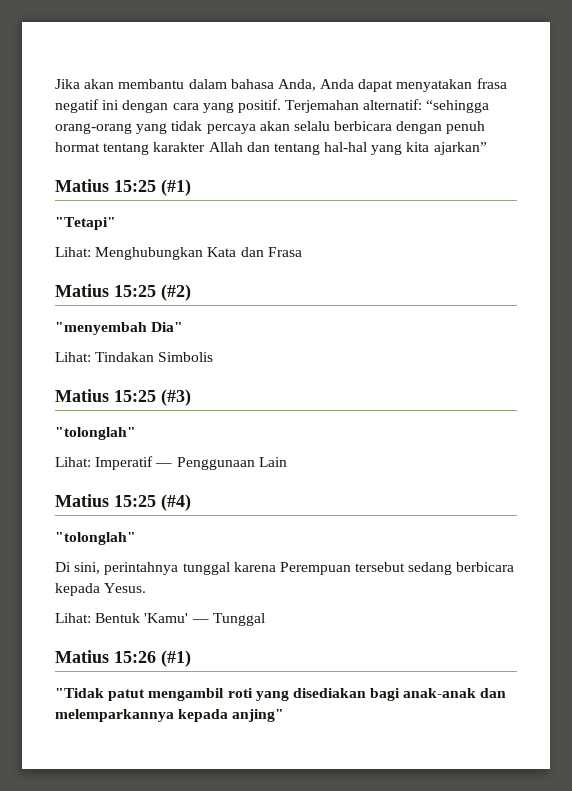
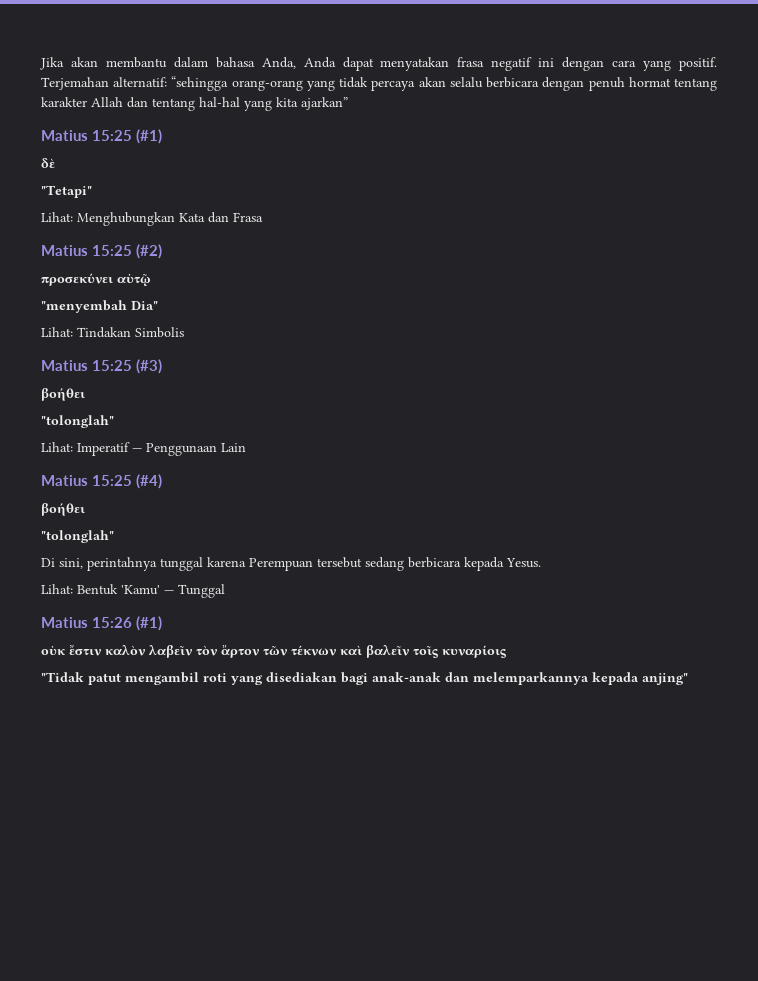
+ δὲ
+ προσεκύνει αὐτῷ
  Matius 15:25 (#3)
+ βοήθει
  Matius 15:25 (#4)
+ βοήθει
+ οὐκ ἔστιν καλὸν λαβεῖν τὸν ἄρτον τῶν τέκνων καὶ βαλεῖν τοῖς κυναρίοις

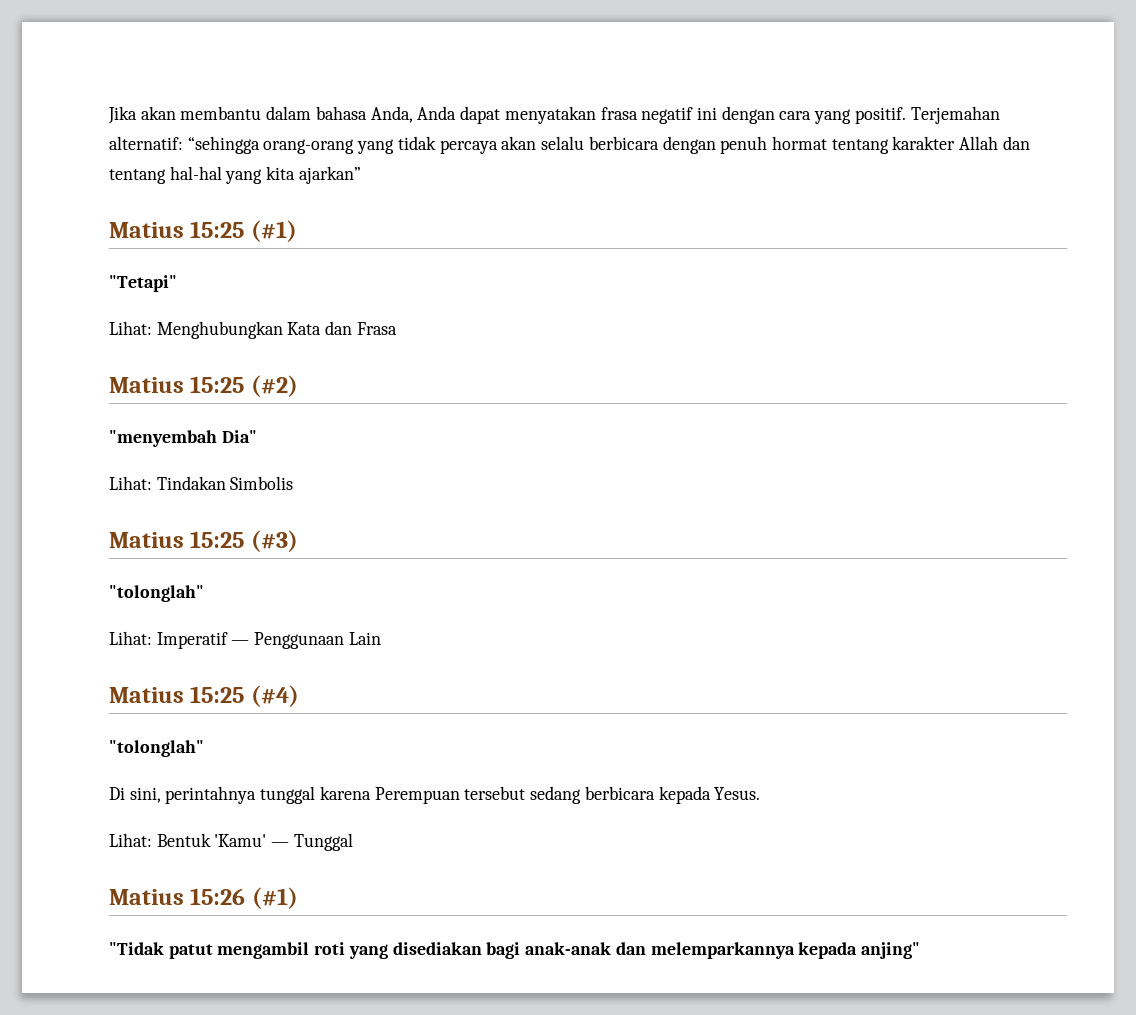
- δὲ
- προσεκύνει αὐτῷ
  Matius 15:25 (#3)
- βοήθει
  Matius 15:25 (#4)
- βοήθει
- οὐκ ἔστιν καλὸν λαβεῖν τὸν ἄρτον τῶν τέκνων καὶ βαλεῖν τοῖς κυναρίοις

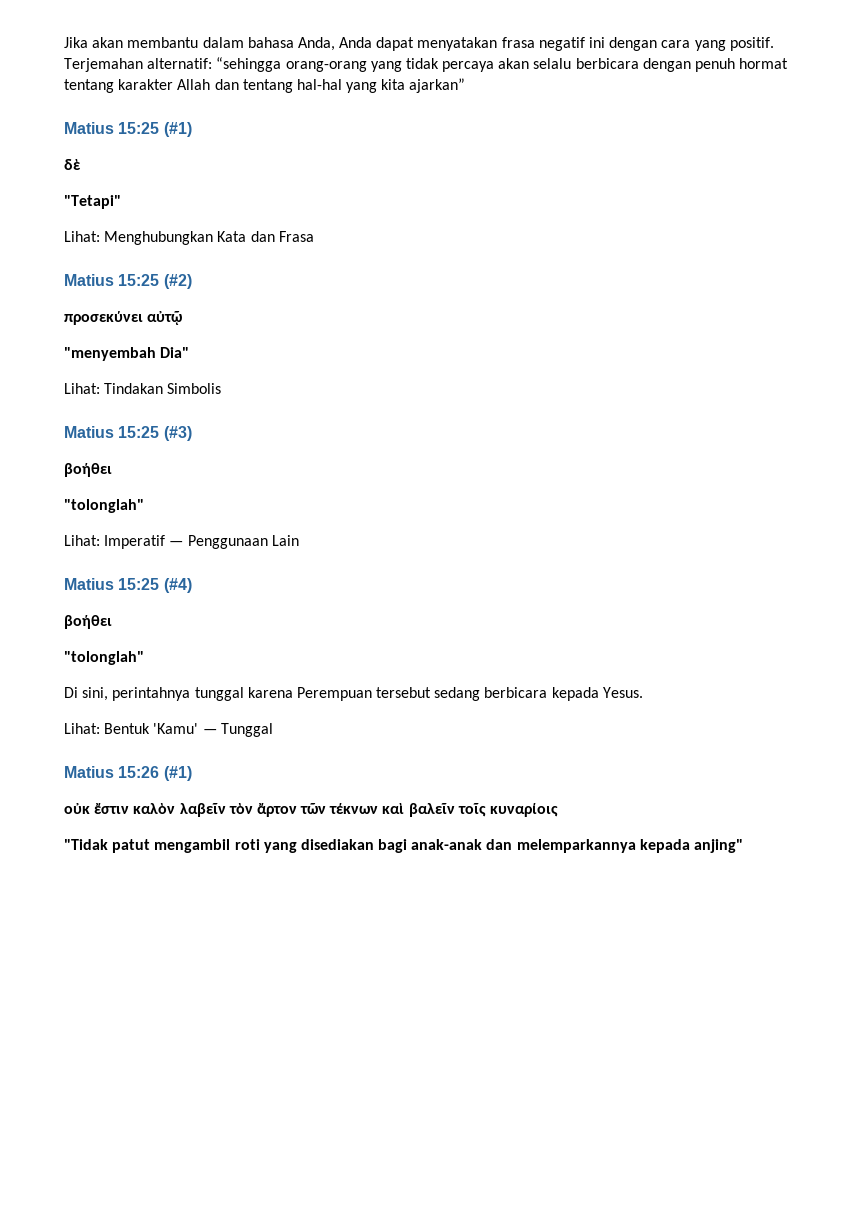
+ δὲ
+ προσεκύνει αὐτῷ
  Matius 15:25 (#3)
+ βοήθει
  Matius 15:25 (#4)
+ βοήθει
+ οὐκ ἔστιν καλὸν λαβεῖν τὸν ἄρτον τῶν τέκνων καὶ βαλεῖν τοῖς κυναρίοις

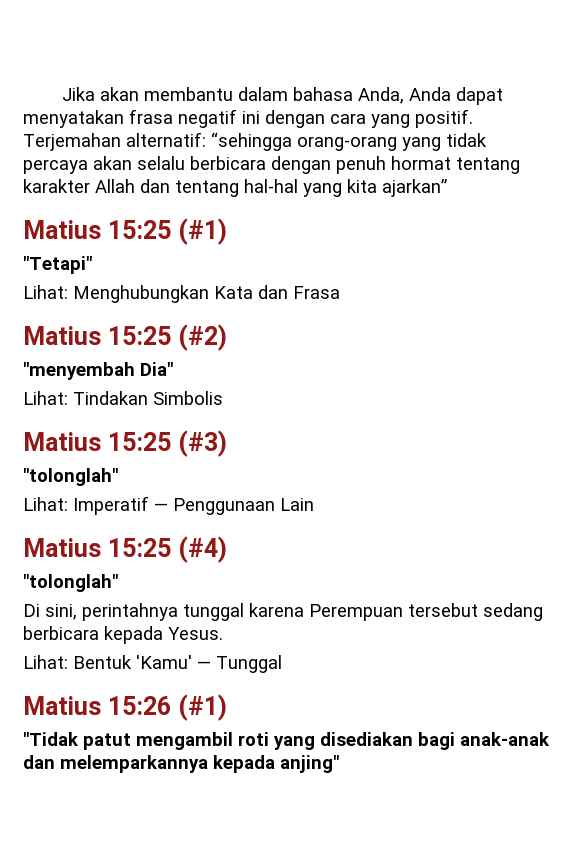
- δὲ
- προσεκύνει αὐτῷ
  Matius 15:25 (#3)
- βοήθει
  Matius 15:25 (#4)
- βοήθει
- οὐκ ἔστιν καλὸν λαβεῖν τὸν ἄρτον τῶν τέκνων καὶ βαλεῖν τοῖς κυναρίοις

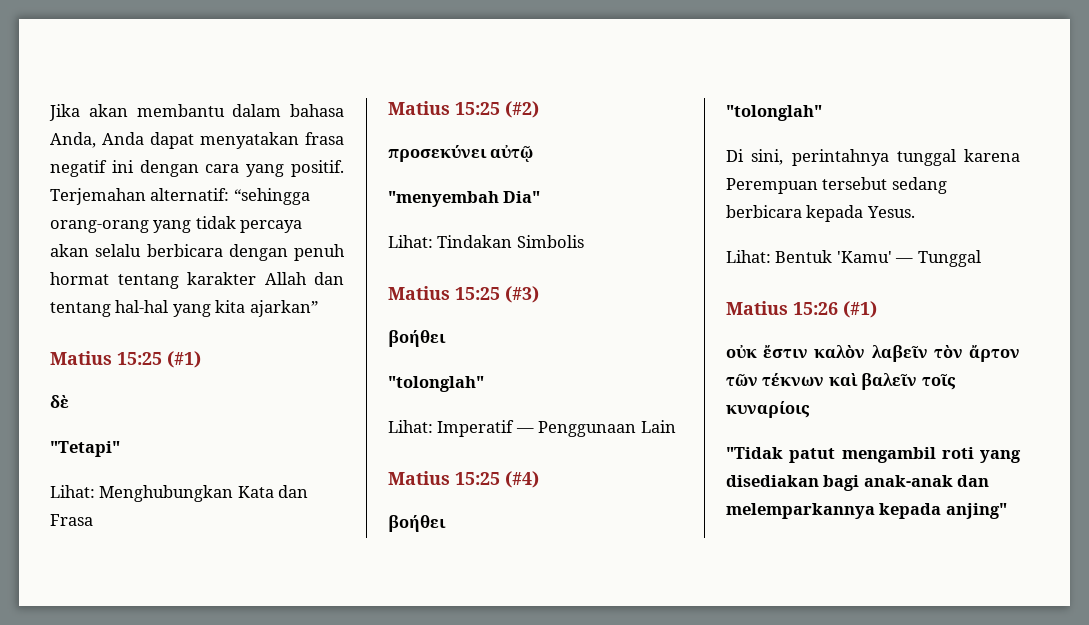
+ δὲ
+ προσεκύνει αὐτῷ
  Matius 15:25 (#3)
+ βοήθει
  Matius 15:25 (#4)
+ βοήθει
+ οὐκ ἔστιν καλὸν λαβεῖν τὸν ἄρτον τῶν τέκνων καὶ βαλεῖν τοῖς κυναρίοις

